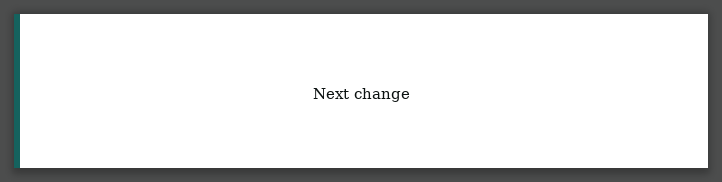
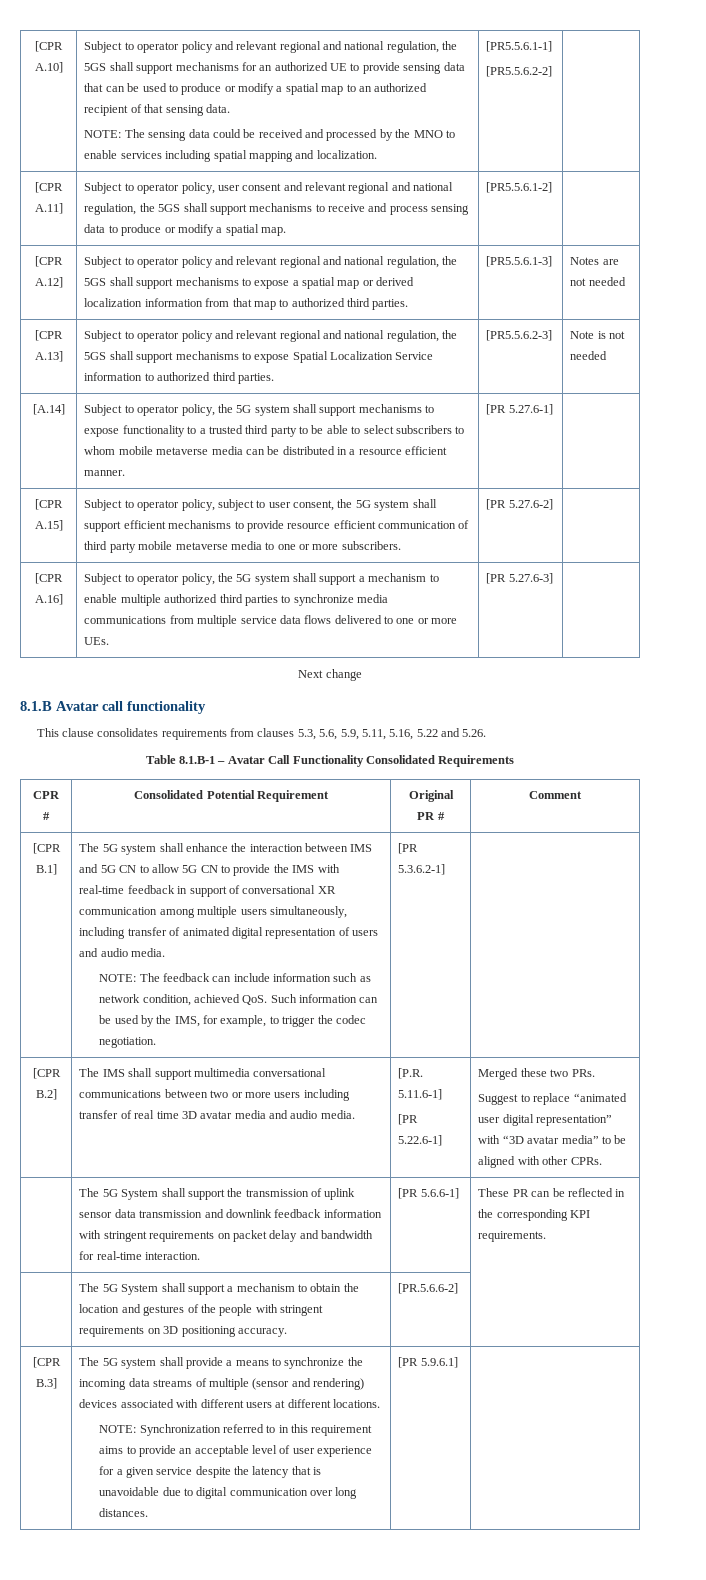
+ [CPR A.10] | Subject to operator policy and relevant regional and national regulation, the 5GS shall support mechanisms for an authorized UE to provide sensing data that can be used to produce or modify a spatial map to an authorized recipient of that sensing data.
+ NOTE: The sensing data could be received and processed by the MNO to enable services including spatial mapping and localization. | [PR5.5.6.1-1]
+ [PR5.5.6.2-2] |
+ [CPR A.11] | Subject to operator policy, user consent and relevant regional and national regulation, the 5GS shall support mechanisms to receive and process sensing data to produce or modify a spatial map. | [PR5.5.6.1-2] |
+ [CPR A.12] | Subject to operator policy and relevant regional and national regulation, the 5GS shall support mechanisms to expose a spatial map or derived localization information from that map to authorized third parties. | [PR5.5.6.1-3] | Notes are not needed
+ [CPR A.13] | Subject to operator policy and relevant regional and national regulation, the 5GS shall support mechanisms to expose Spatial Localization Service information to authorized third parties. | [PR5.5.6.2-3] | Note is not needed
+ [A.14] | Subject to operator policy, the 5G system shall support mechanisms to expose functionality to a trusted third party to be able to select subscribers to whom mobile metaverse media can be distributed in a resource efficient manner. | [PR 5.27.6-1] |
+ [CPR A.15] | Subject to operator policy, subject to user consent, the 5G system shall support efficient mechanisms to provide resource efficient communication of third party mobile metaverse media to one or more subscribers. | [PR 5.27.6-2] |
+ [CPR A.16] | Subject to operator policy, the 5G system shall support a mechanism to enable multiple authorized third parties to synchronize media communications from multiple service data flows delivered to one or more UEs. | [PR 5.27.6-3] |
  Next change
+ 8.1.B Avatar call functionality
+ This clause consolidates requirements from clauses 5.3, 5.6, 5.9, 5.11, 5.16, 5.22 and 5.26.
+ Table 8.1.B-1 – Avatar Call Functionality Consolidated Requirements
+ CPR # | Consolidated Potential Requirement | Original PR # | Comment
+ [CPR B.1] | The 5G system shall enhance the interaction between IMS and 5G CN to allow 5G CN to provide the IMS with real-time feedback in support of conversational XR communication among multiple users simultaneously, including transfer of animated digital representation of users and audio media.
+ NOTE: The feedback can include information such as network condition, achieved QoS. Such information can be used by the IMS, for example, to trigger the codec negotiation. | [PR 5.3.6.2-1] |
+ [CPR B.2] | The IMS shall support multimedia conversational communications between two or more users including transfer of real time 3D avatar media and audio media. | [P.R. 5.11.6-1]
+ [PR 5.22.6-1] | Merged these two PRs.
+ Suggest to replace “animated user digital representation” with “3D avatar media” to be aligned with other CPRs.
+ | The 5G System shall support the transmission of uplink sensor data transmission and downlink feedback information with stringent requirements on packet delay and bandwidth for real-time interaction. | [PR 5.6.6-1] | These PR can be reflected in the corresponding KPI requirements.
+ | The 5G System shall support a mechanism to obtain the location and gestures of the people with stringent requirements on 3D positioning accuracy. | [PR.5.6.6-2] |
+ [CPR B.3] | The 5G system shall provide a means to synchronize the incoming data streams of multiple (sensor and rendering) devices associated with different users at different locations.
+ NOTE: Synchronization referred to in this requirement aims to provide an acceptable level of user experience for a given service despite the latency that is unavoidable due to digital communication over long distances. | [PR 5.9.6.1]

